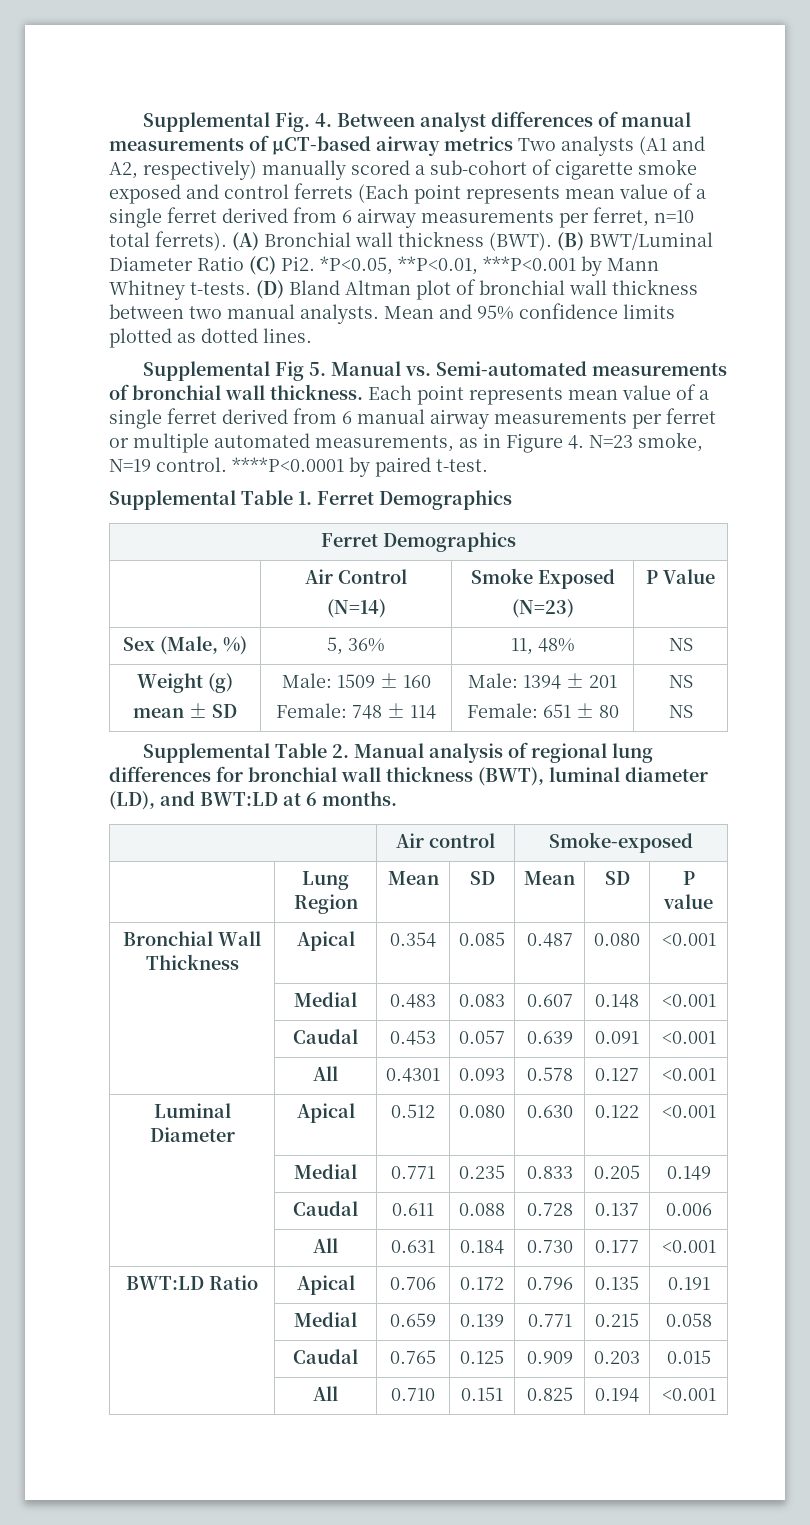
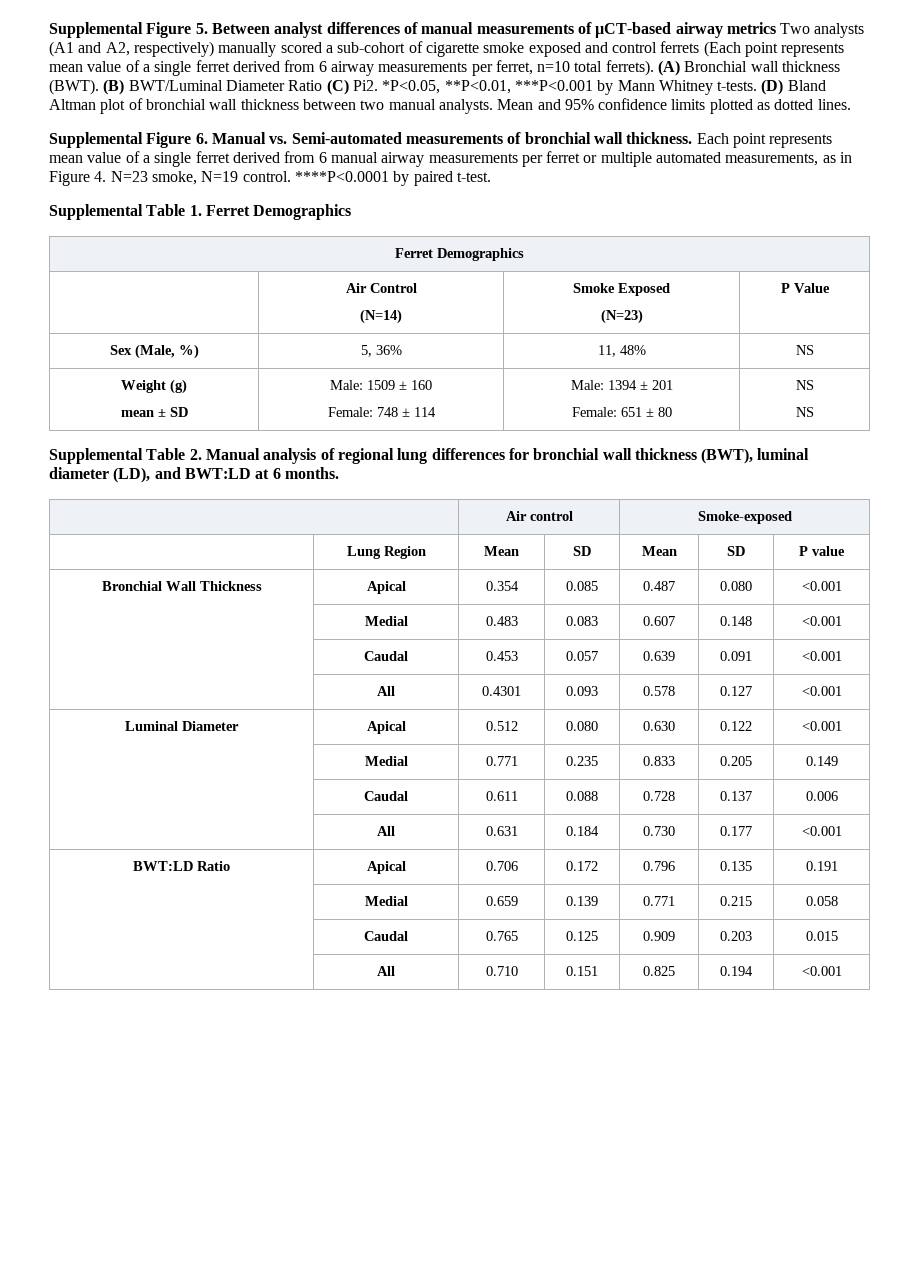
- Supplemental Fig. 4. Between analyst differences of manual measurements of µCT-based airway metrics Two analysts (A1 and A2, respectively) manually scored a sub-cohort of cigarette smoke exposed and control ferrets (Each point represents mean value of a single ferret derived from 6 airway measurements per ferret, n=10 total ferrets).
+ Supplemental Figure 5. Between analyst differences of manual measurements of µCT-based airway metrics Two analysts (A1 and A2, respectively) manually scored a sub-cohort of cigarette smoke exposed and control ferrets (Each point represents mean value of a single ferret derived from 6 airway measurements per ferret, n=10 total ferrets).
- Supplemental Fig 5. Manual vs. Semi-automated measurements of bronchial wall thickness.
+ Supplemental Figure 6. Manual vs. Semi-automated measurements of bronchial wall thickness.

